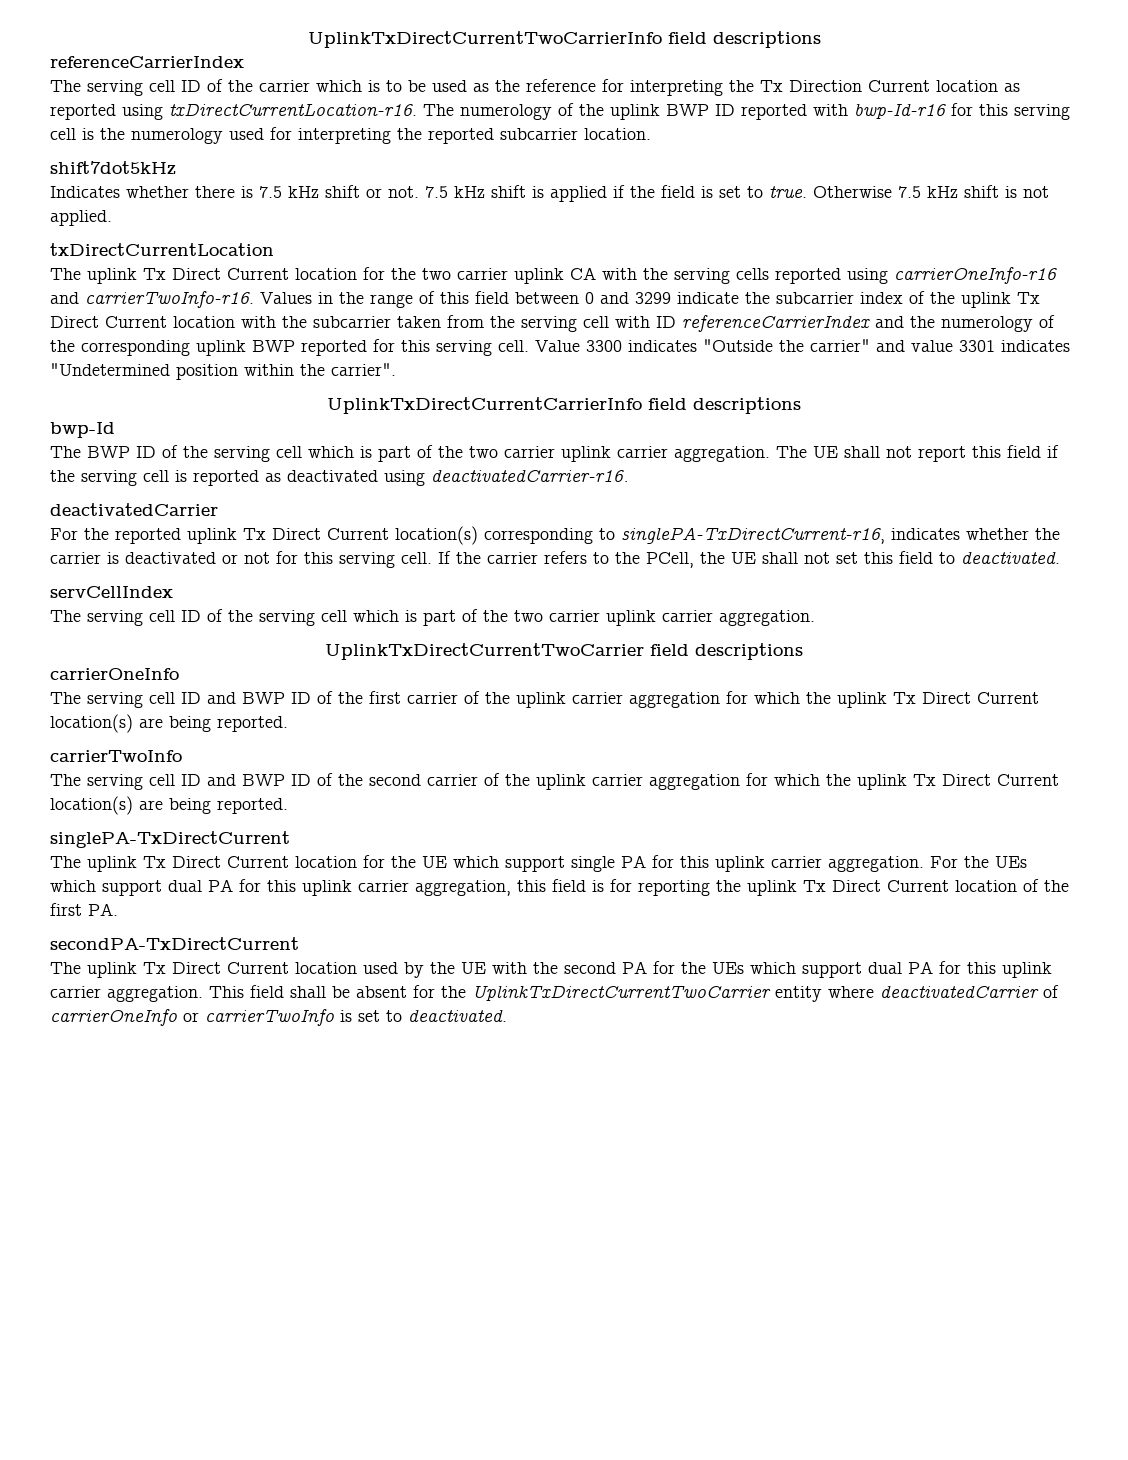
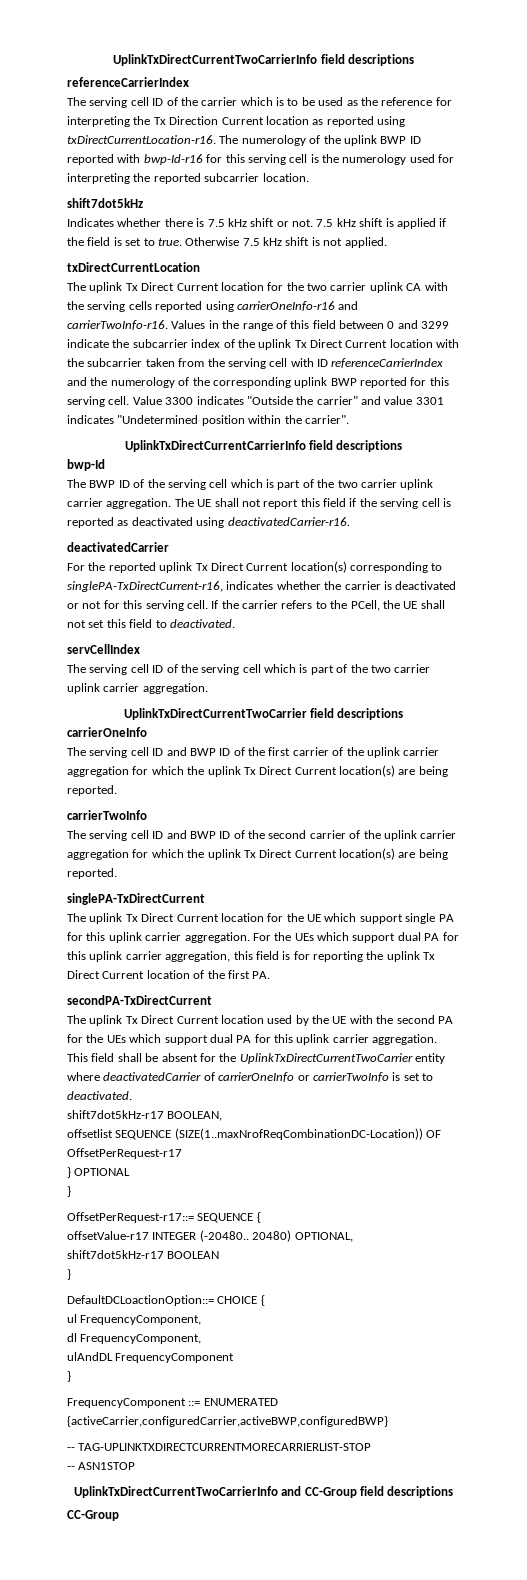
+ shift7dot5kHz-r17 BOOLEAN,
+ offsetlist SEQUENCE (SIZE(1..maxNrofReqCombinationDC-Location)) OF OffsetPerRequest-r17
+ } OPTIONAL
+ }
+ OffsetPerRequest-r17::= SEQUENCE {
+ offsetValue-r17 INTEGER (-20480.. 20480) OPTIONAL,
+ shift7dot5kHz-r17 BOOLEAN
+ }
+ DefaultDCLoactionOption::= CHOICE {
+ ul FrequencyComponent,
+ dl FrequencyComponent,
+ ulAndDL FrequencyComponent
+ }
+ FrequencyComponent ::= ENUMERATED {activeCarrier,configuredCarrier,activeBWP,configuredBWP}
+ -- TAG-UPLINKTXDIRECTCURRENTMORECARRIERLIST-STOP
+ -- ASN1STOP
+ UplinkTxDirectCurrentTwoCarrierInfo and CC-Group field descriptions
+ CC-Group

